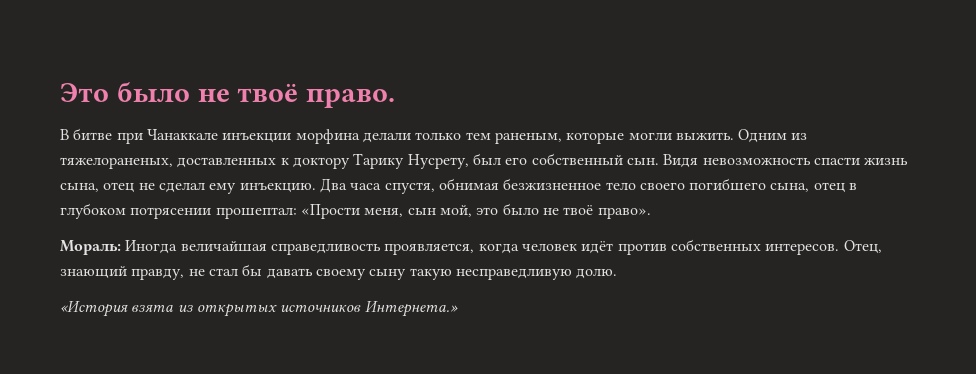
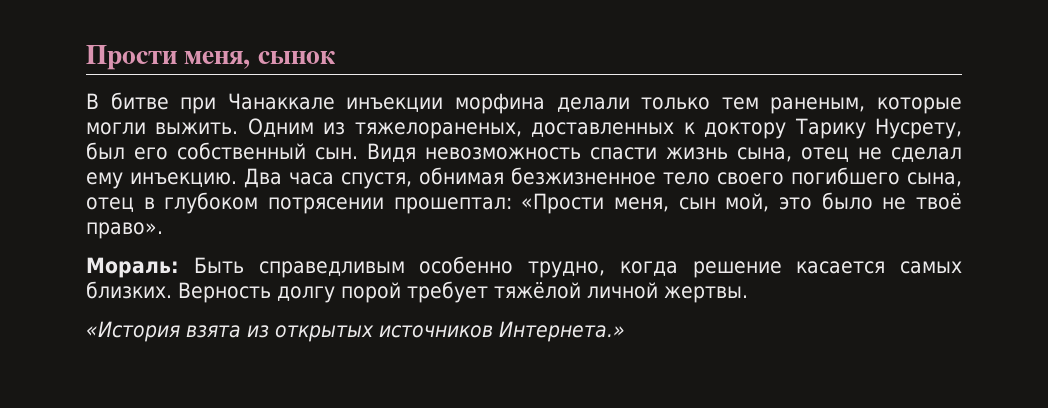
- Это было не твоё право.
+ Прости меня, сынок
- Мораль: Иногда величайшая справедливость проявляется, когда человек идёт против собственных интересов. Отец, знающий правду, не стал бы давать своему сыну такую несправедливую долю.
+ Мораль: Быть справедливым особенно трудно, когда решение касается самых близких. Верность долгу порой требует тяжёлой личной жертвы.

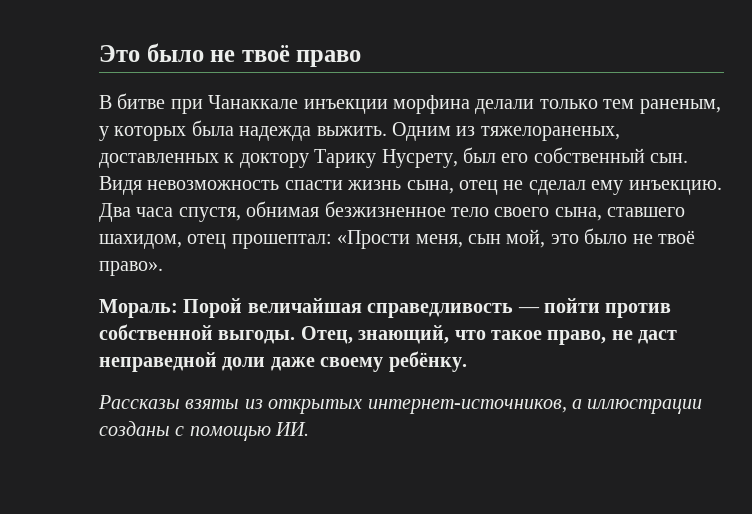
- Прости меня, сынок
+ Это было не твоё право
- В битве при Чанаккале инъекции морфина делали только тем раненым, которые могли выжить.
+ В битве при Чанаккале инъекции морфина делали только тем раненым, у которых была надежда выжить.
- Два часа спустя, обнимая безжизненное тело своего погибшего сына, отец в глубоком потрясении прошептал: «Прости меня, сын мой, это было не твоё право».
+ Два часа спустя, обнимая безжизненное тело своего сына, ставшего шахидом, отец прошептал: «Прости меня, сын мой, это было не твоё право».
- Мораль: Быть справедливым особенно трудно, когда решение касается самых близких. Верность долгу порой требует тяжёлой личной жертвы.
- «История взята из открытых источников Интернета.»
+ Мораль: Порой величайшая справедливость — пойти против собственной выгоды. Отец, знающий, что такое право, не даст неправедной доли даже своему ребёнку.
+ Рассказы взяты из открытых интернет-источников, а иллюстрации созданы с помощью ИИ.

